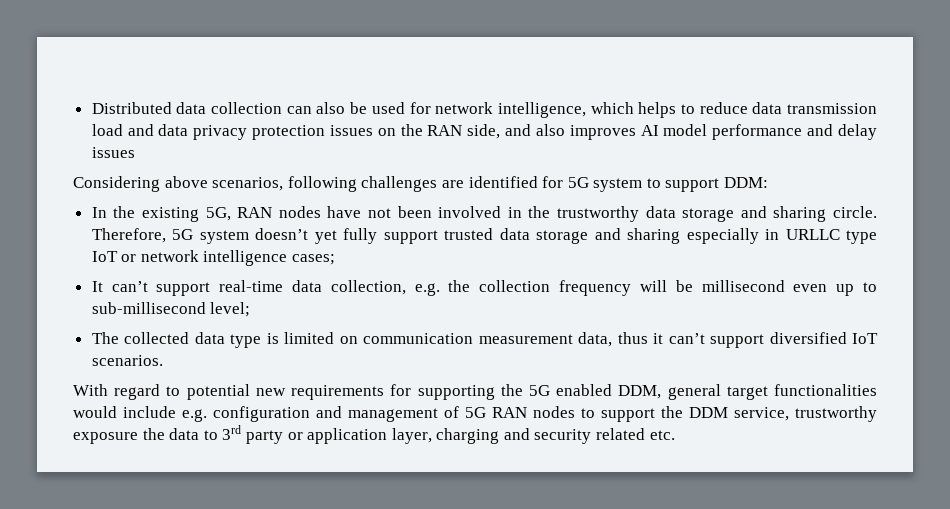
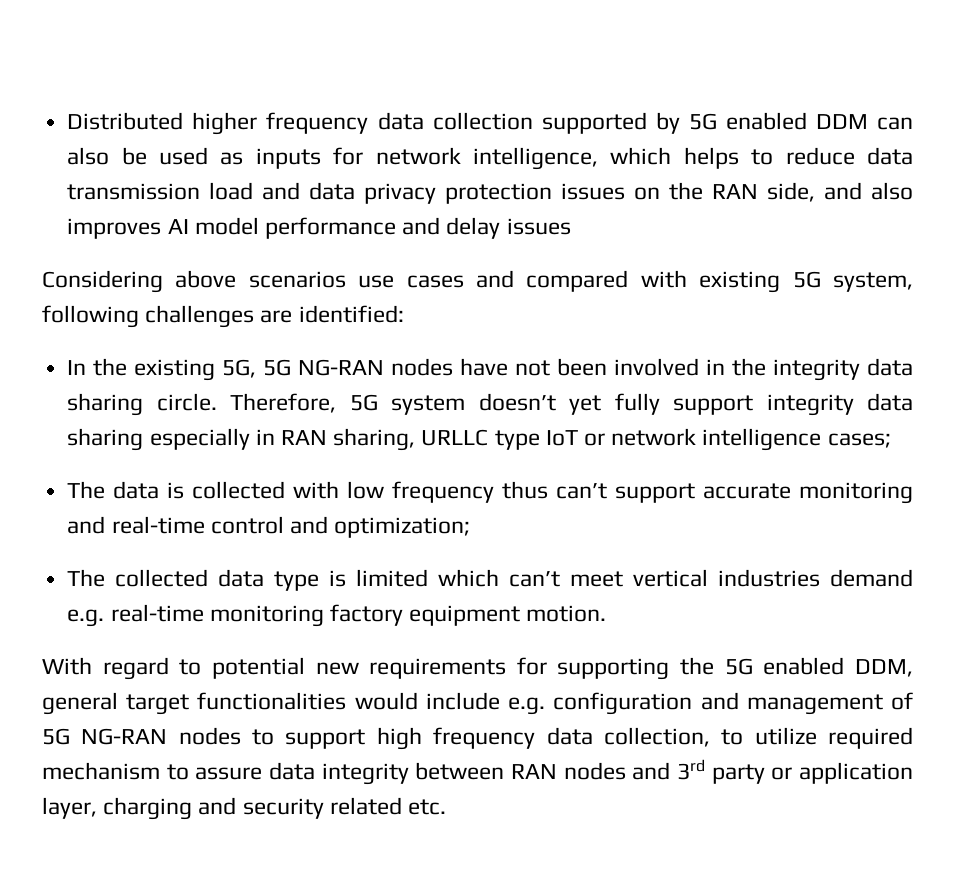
- Distributed data collection can also be used for network intelligence, which helps to reduce data transmission load and data privacy protection issues on the RAN side, and also improves AI model performance and delay issues
+ Distributed higher frequency data collection supported by 5G enabled DDM can also be used as inputs for network intelligence, which helps to reduce data transmission load and data privacy protection issues on the RAN side, and also improves AI model performance and delay issues
- Considering above scenarios, following challenges are identified for 5G system to support DDM:
+ Considering above scenarios use cases and compared with existing 5G system, following challenges are identified:
- In the existing 5G, RAN nodes have not been involved in the trustworthy data storage and sharing circle.
+ In the existing 5G, 5G NG-RAN nodes have not been involved in the integrity data sharing circle.
- Therefore, 5G system doesn’t yet fully support trusted data storage and sharing especially in URLLC type IoT or network intelligence cases;
+ Therefore, 5G system doesn’t yet fully support integrity data sharing especially in RAN sharing, URLLC type IoT or network intelligence cases;
- It can’t support real-time data collection, e.g. the collection frequency will be millisecond even up to sub-millisecond level;
+ The data is collected with low frequency thus can’t support accurate monitoring and real-time control and optimization;
- The collected data type is limited on communication measurement data, thus it can’t support diversified IoT scenarios.
+ The collected data type is limited which can’t meet vertical industries demand e.g. real-time monitoring factory equipment motion.
- With regard to potential new requirements for supporting the 5G enabled DDM, general target functionalities would include e.g. configuration and management of 5G RAN nodes to support the DDM service, trustworthy exposure the data to 3rd party or application layer, charging and security related etc.
+ With regard to potential new requirements for supporting the 5G enabled DDM, general target functionalities would include e.g. configuration and management of 5G NG-RAN nodes to support high frequency data collection, to utilize required mechanism to assure data integrity between RAN nodes and 3rd party or application layer, charging and security related etc.

